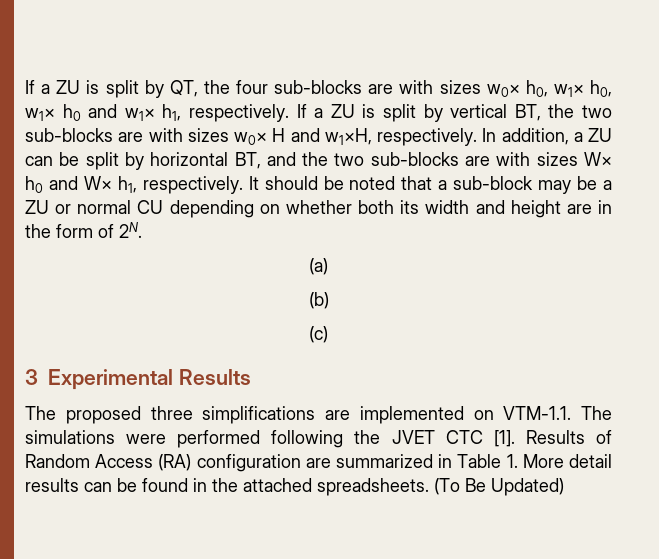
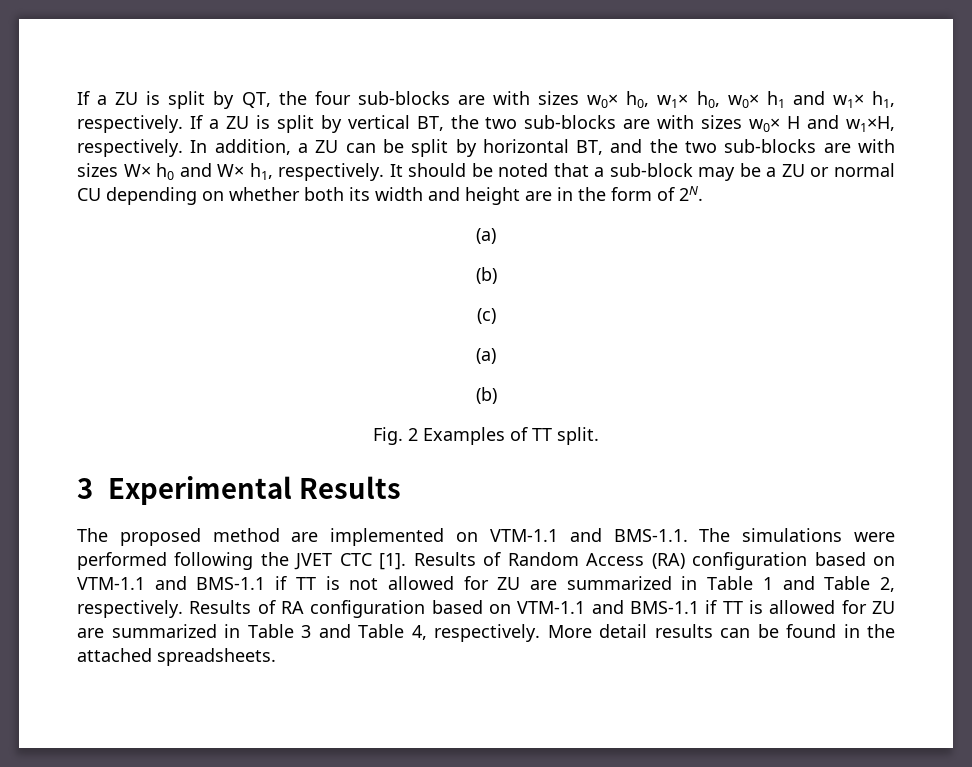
- If a ZU is split by QT, the four sub-blocks are with sizes w0× h0, w1× h0, w1× h0 and w1× h1, respectively.
+ If a ZU is split by QT, the four sub-blocks are with sizes w0× h0, w1× h0, w0× h1 and w1× h1, respectively.
  (c)
+ (a)
+ (b)
+ Fig. 2 Examples of TT split.
- The proposed three simplifications are implemented on VTM-1.1. The simulations were performed following the JVET CTC [1].
+ The proposed method are implemented on VTM-1.1 and BMS-1.1. The simulations were performed following the JVET CTC [1].
- Results of Random Access (RA) configuration are summarized in Table 1. More detail results can be found in the attached spreadsheets. (To Be Updated)
+ Results of Random Access (RA) configuration based on VTM-1.1 and BMS-1.1 if TT is not allowed for ZU are summarized in Table 1 and Table 2, respectively. Results of RA configuration based on VTM-1.1 and BMS-1.1 if TT is allowed for ZU are summarized in Table 3 and Table 4, respectively. More detail results can be found in the attached spreadsheets.

